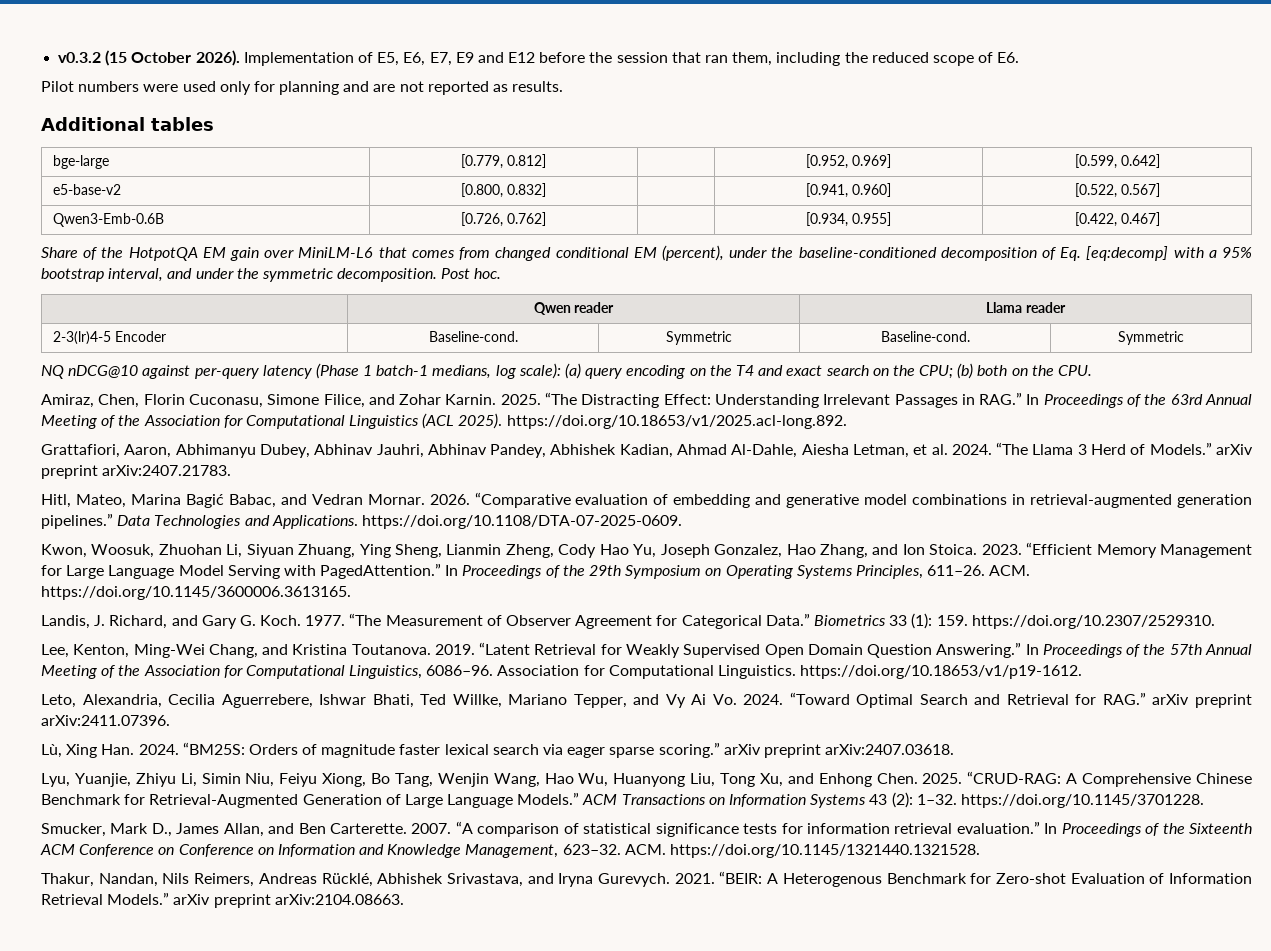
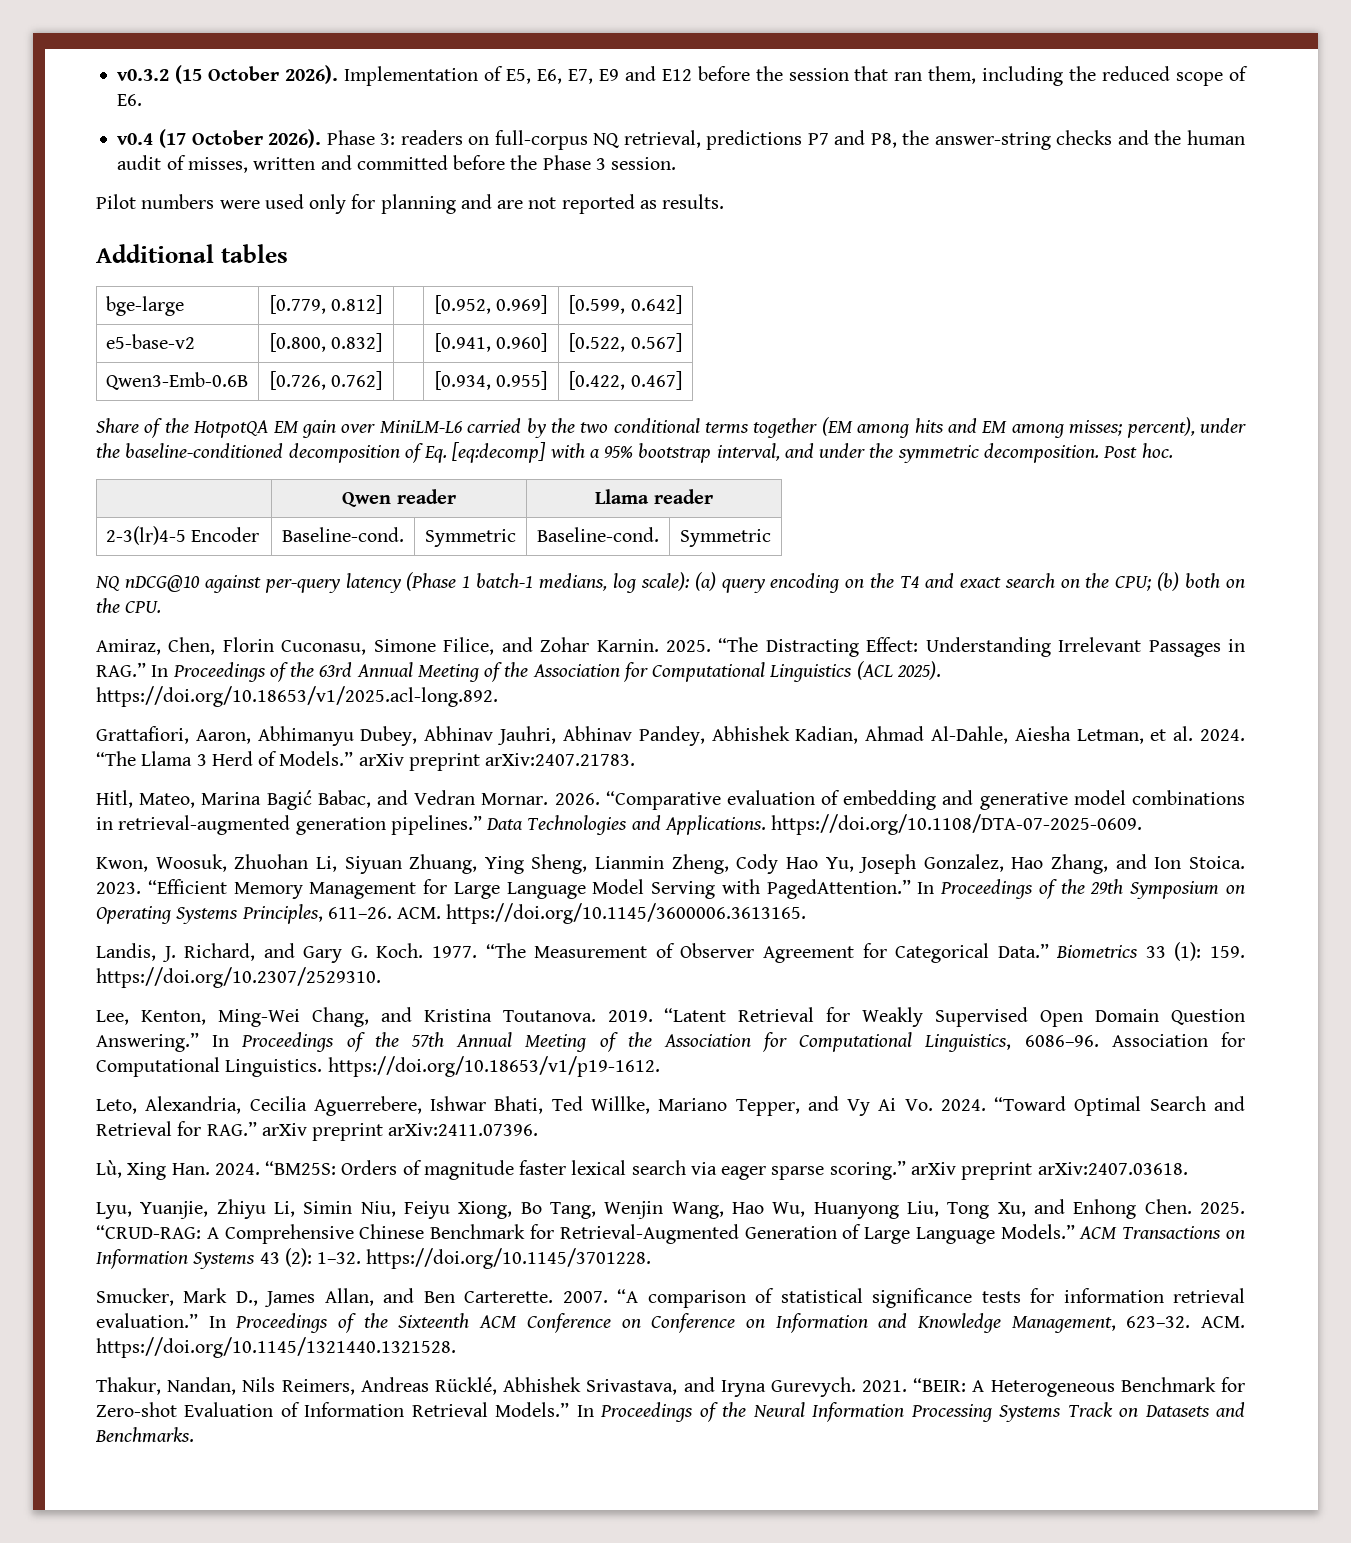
+ v0.4 (17 October 2026). Phase 3: readers on full-corpus NQ retrieval, predictions P7 and P8, the answer-string checks and the human audit of misses, written and committed before the Phase 3 session.
- Share of the HotpotQA EM gain over MiniLM-L6 that comes from changed conditional EM (percent), under the baseline-conditioned decomposition of Eq. [eq:decomp] with a 95% bootstrap interval, and under the symmetric decomposition.
+ Share of the HotpotQA EM gain over MiniLM-L6 carried by the two conditional terms together (EM among hits and EM among misses; percent), under the baseline-conditioned decomposition of Eq. [eq:decomp] with a 95% bootstrap interval, and under the symmetric decomposition.
- “BEIR: A Heterogenous Benchmark for Zero-shot Evaluation of Information Retrieval Models.” arXiv preprint arXiv:2104.08663.
+ “BEIR: A Heterogeneous Benchmark for Zero-shot Evaluation of Information Retrieval Models.” In Proceedings of the Neural Information Processing Systems Track on Datasets and Benchmarks.

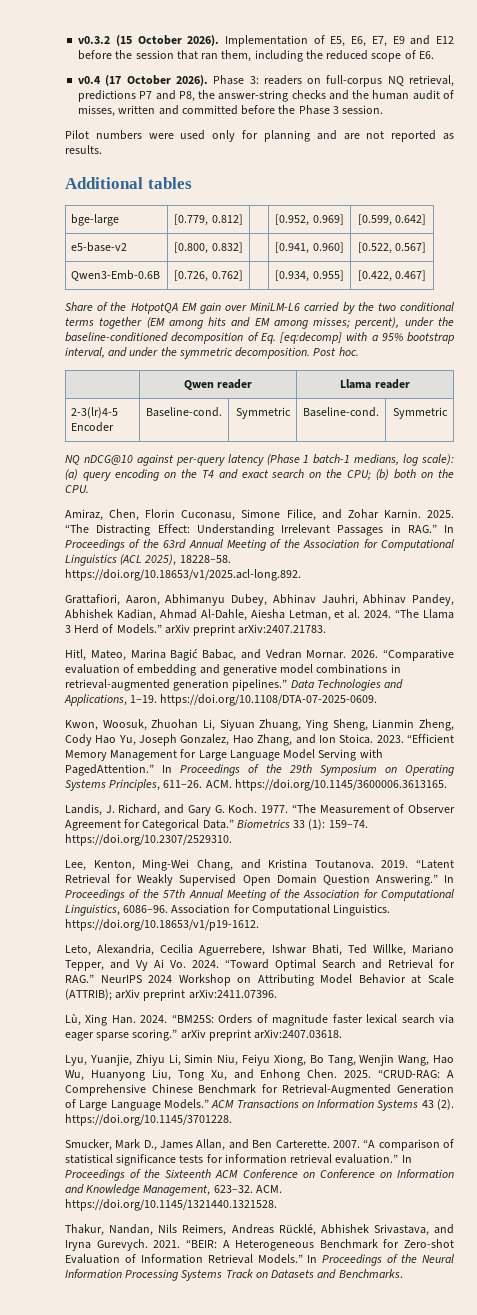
- “The Distracting Effect: Understanding Irrelevant Passages in RAG.” In Proceedings of the 63rd Annual Meeting of the Association for Computational Linguistics (ACL 2025). https://doi.org/10.18653/v1/2025.acl-long.892.
+ “The Distracting Effect: Understanding Irrelevant Passages in RAG.” In Proceedings of the 63rd Annual Meeting of the Association for Computational Linguistics (ACL 2025), 18228–58. https://doi.org/10.18653/v1/2025.acl-long.892.
- Data Technologies and Applications. https://doi.org/10.1108/DTA-07-2025-0609.
+ Data Technologies and Applications, 1–19. https://doi.org/10.1108/DTA-07-2025-0609.
- Biometrics 33 (1): 159. https://doi.org/10.2307/2529310.
+ Biometrics 33 (1): 159–74. https://doi.org/10.2307/2529310.
- “Toward Optimal Search and Retrieval for RAG.” arXiv preprint arXiv:2411.07396.
+ “Toward Optimal Search and Retrieval for RAG.” NeurIPS 2024 Workshop on Attributing Model Behavior at Scale (ATTRIB); arXiv preprint arXiv:2411.07396.
- ACM Transactions on Information Systems 43 (2): 1–32. https://doi.org/10.1145/3701228.
+ ACM Transactions on Information Systems 43 (2). https://doi.org/10.1145/3701228.

